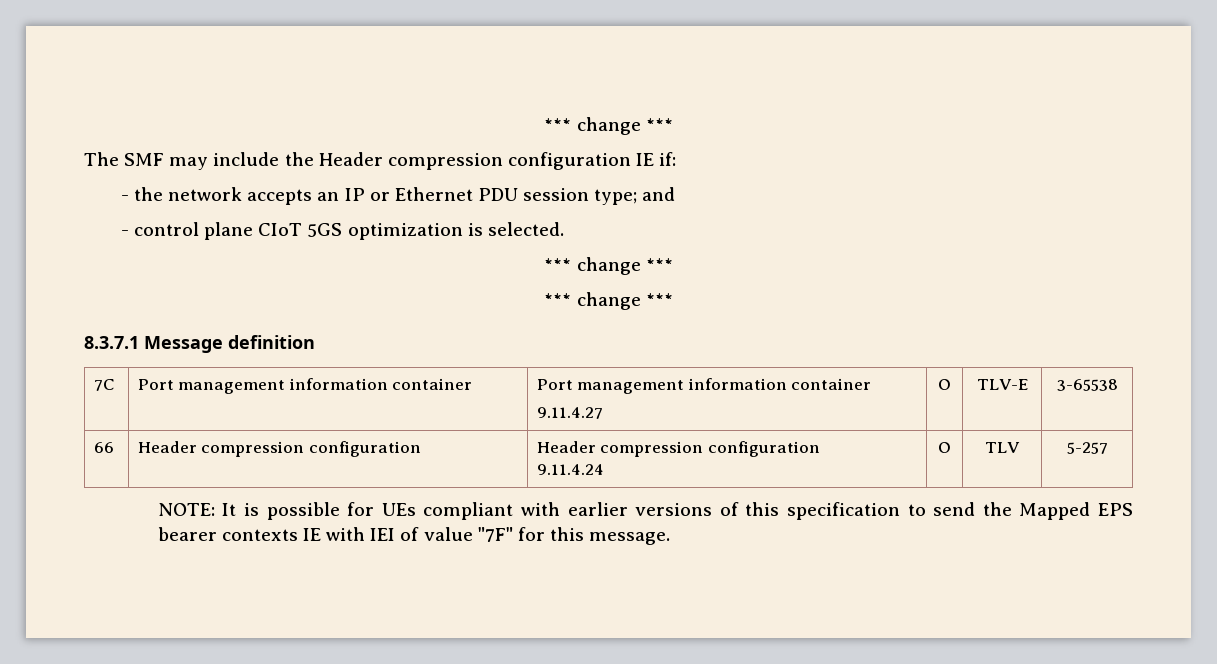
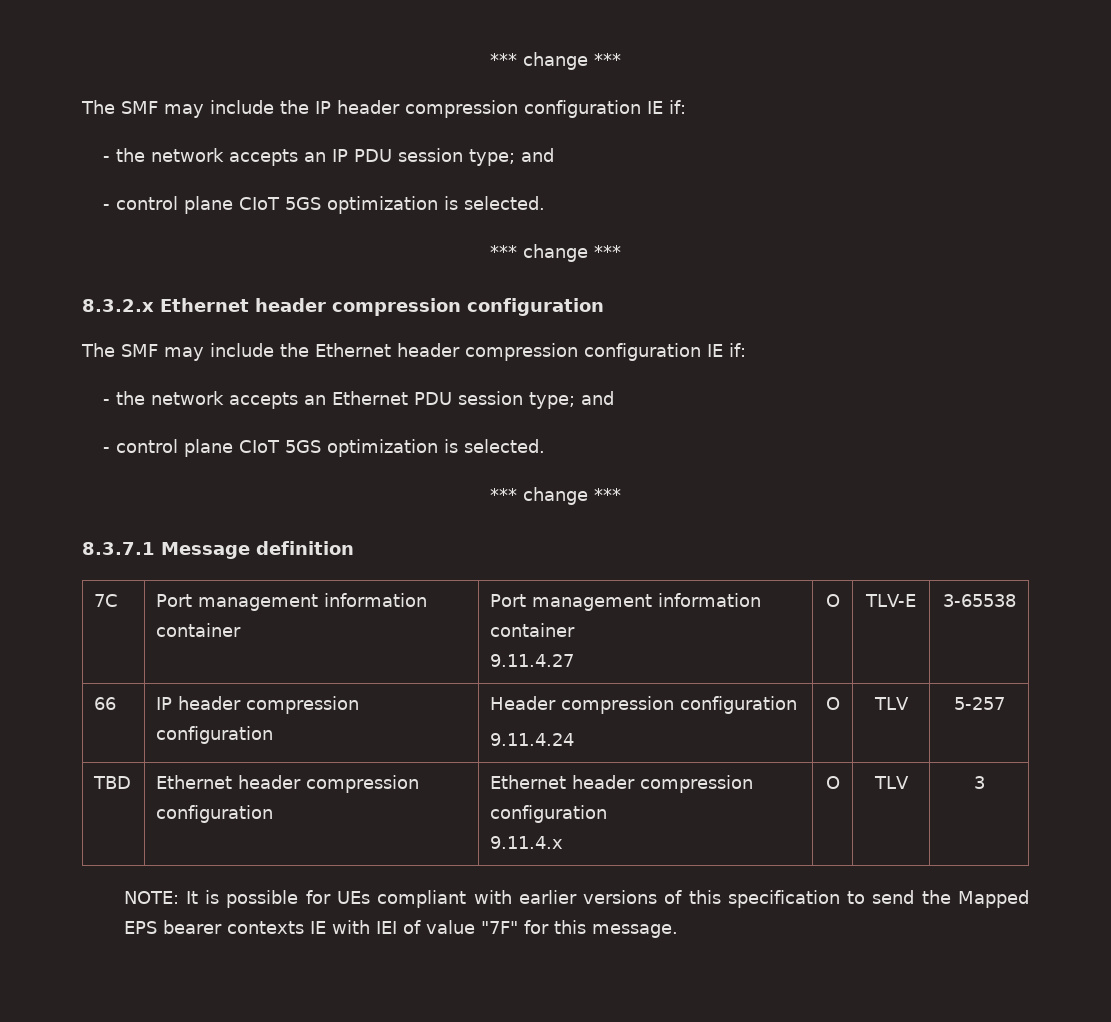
- The SMF may include the Header compression configuration IE if:
+ The SMF may include the IP header compression configuration IE if:
- - the network accepts an IP or Ethernet PDU session type; and
+ - the network accepts an IP PDU session type; and
+ 8.3.2.x Ethernet header compression configuration
+ The SMF may include the Ethernet header compression configuration IE if:
+ - the network accepts an Ethernet PDU session type; and
+ - control plane CIoT 5GS optimization is selected.
- 66 | Header compression configuration | Header compression configuration
+ 66 | IP header compression configuration | Header compression configuration
+ TBD | Ethernet header compression configuration | Ethernet header compression configuration
+ 9.11.4.x | O | TLV | 3

